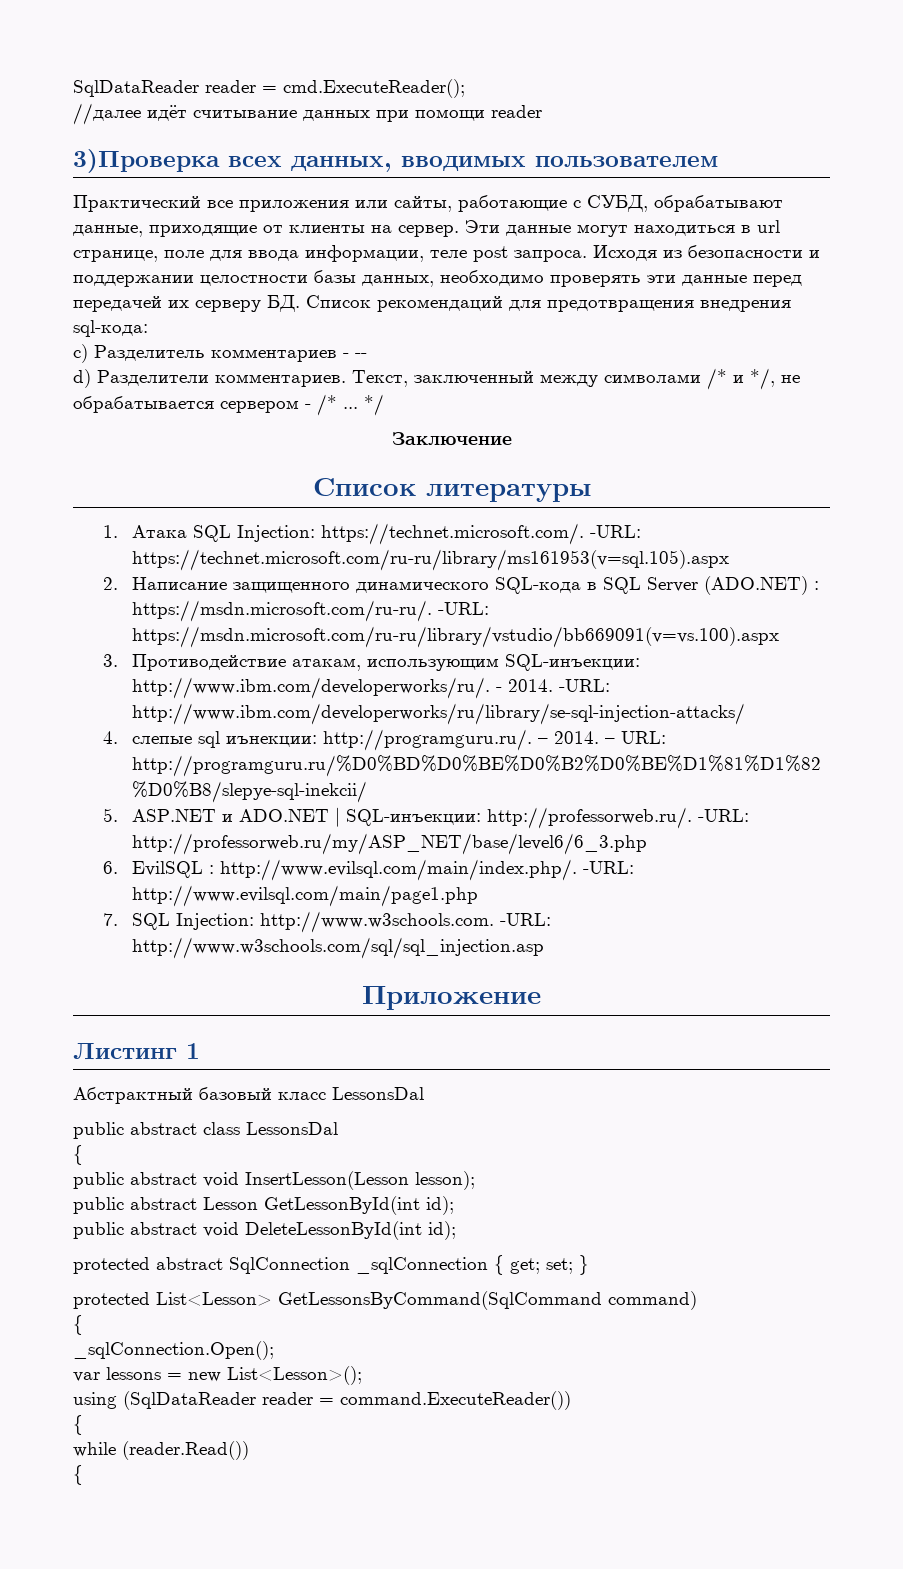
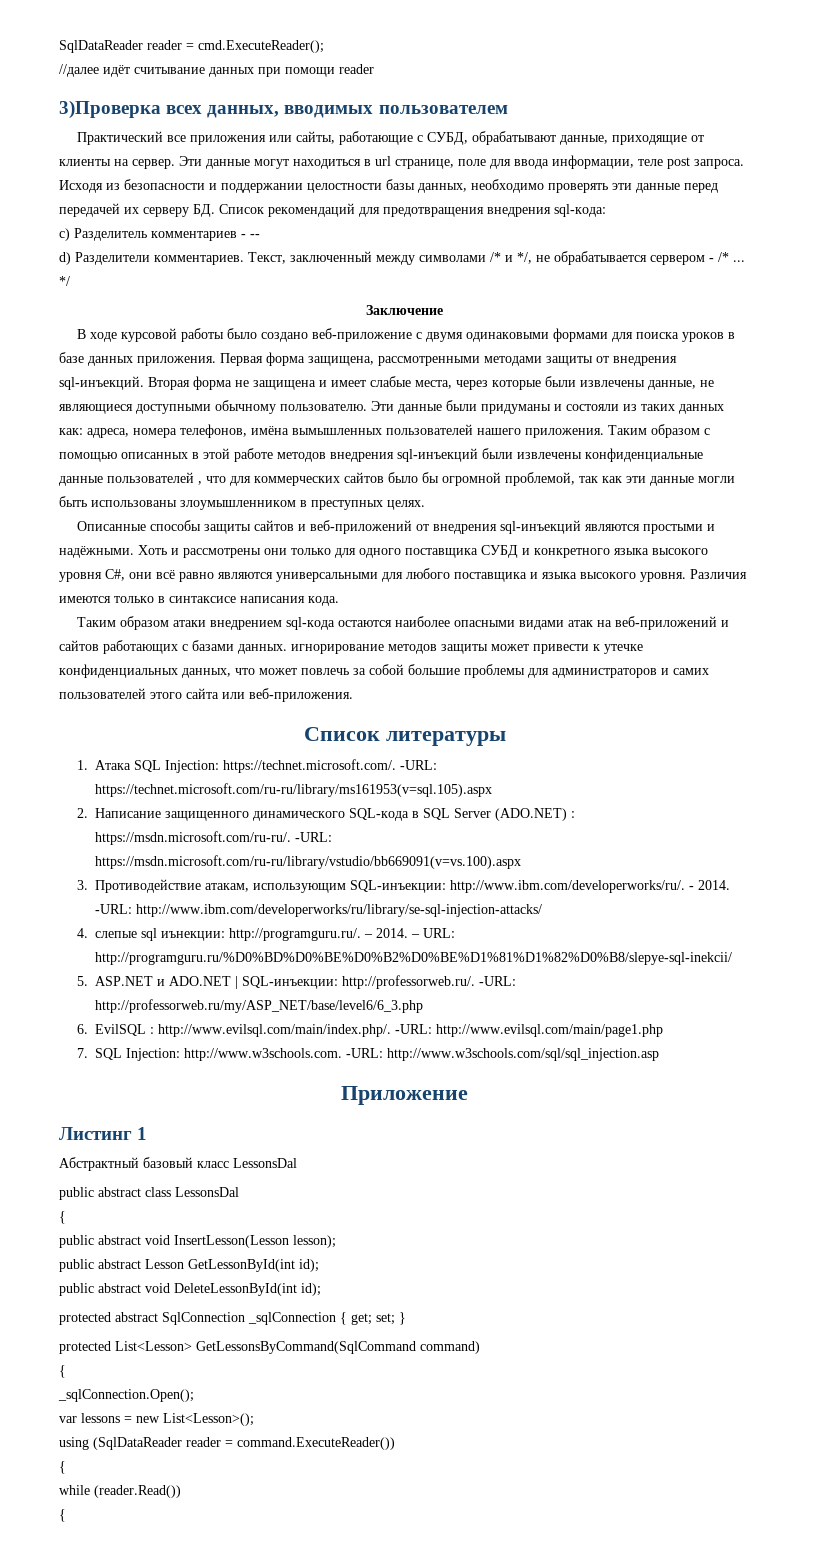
+ В ходе курсовой работы было создано веб-приложение с двумя одинаковыми формами для поиска уроков в базе данных приложения. Первая форма защищена, рассмотренными методами защиты от внедрения sql-инъекций. Вторая форма не защищена и имеет слабые места, через которые были извлечены данные, не являющиеся доступными обычному пользователю. Эти данные были придуманы и состояли из таких данных как: адреса, номера телефонов, имёна вымышленных пользователей нашего приложения. Таким образом с помощью описанных в этой работе методов внедрения sql-инъекций были извлечены конфиденциальные данные пользователей , что для коммерческих сайтов было бы огромной проблемой, так как эти данные могли быть использованы злоумышленником в преступных целях.
+ Описанные способы защиты сайтов и веб-приложений от внедрения sql-инъекций являются простыми и надёжными. Хоть и рассмотрены они только для одного поставщика СУБД и конкретного языка высокого уровня C#, они всё равно являются универсальными для любого поставщика и языка высокого уровня. Различия имеются только в синтаксисе написания кода.
+ Таким образом атаки внедрением sql-кода остаются наиболее опасными видами атак на веб-приложений и сайтов работающих с базами данных. игнорирование методов защиты может привести к утечке конфиденциальных данных, что может повлечь за собой большие проблемы для администраторов и самих пользователей этого сайта или веб-приложения.

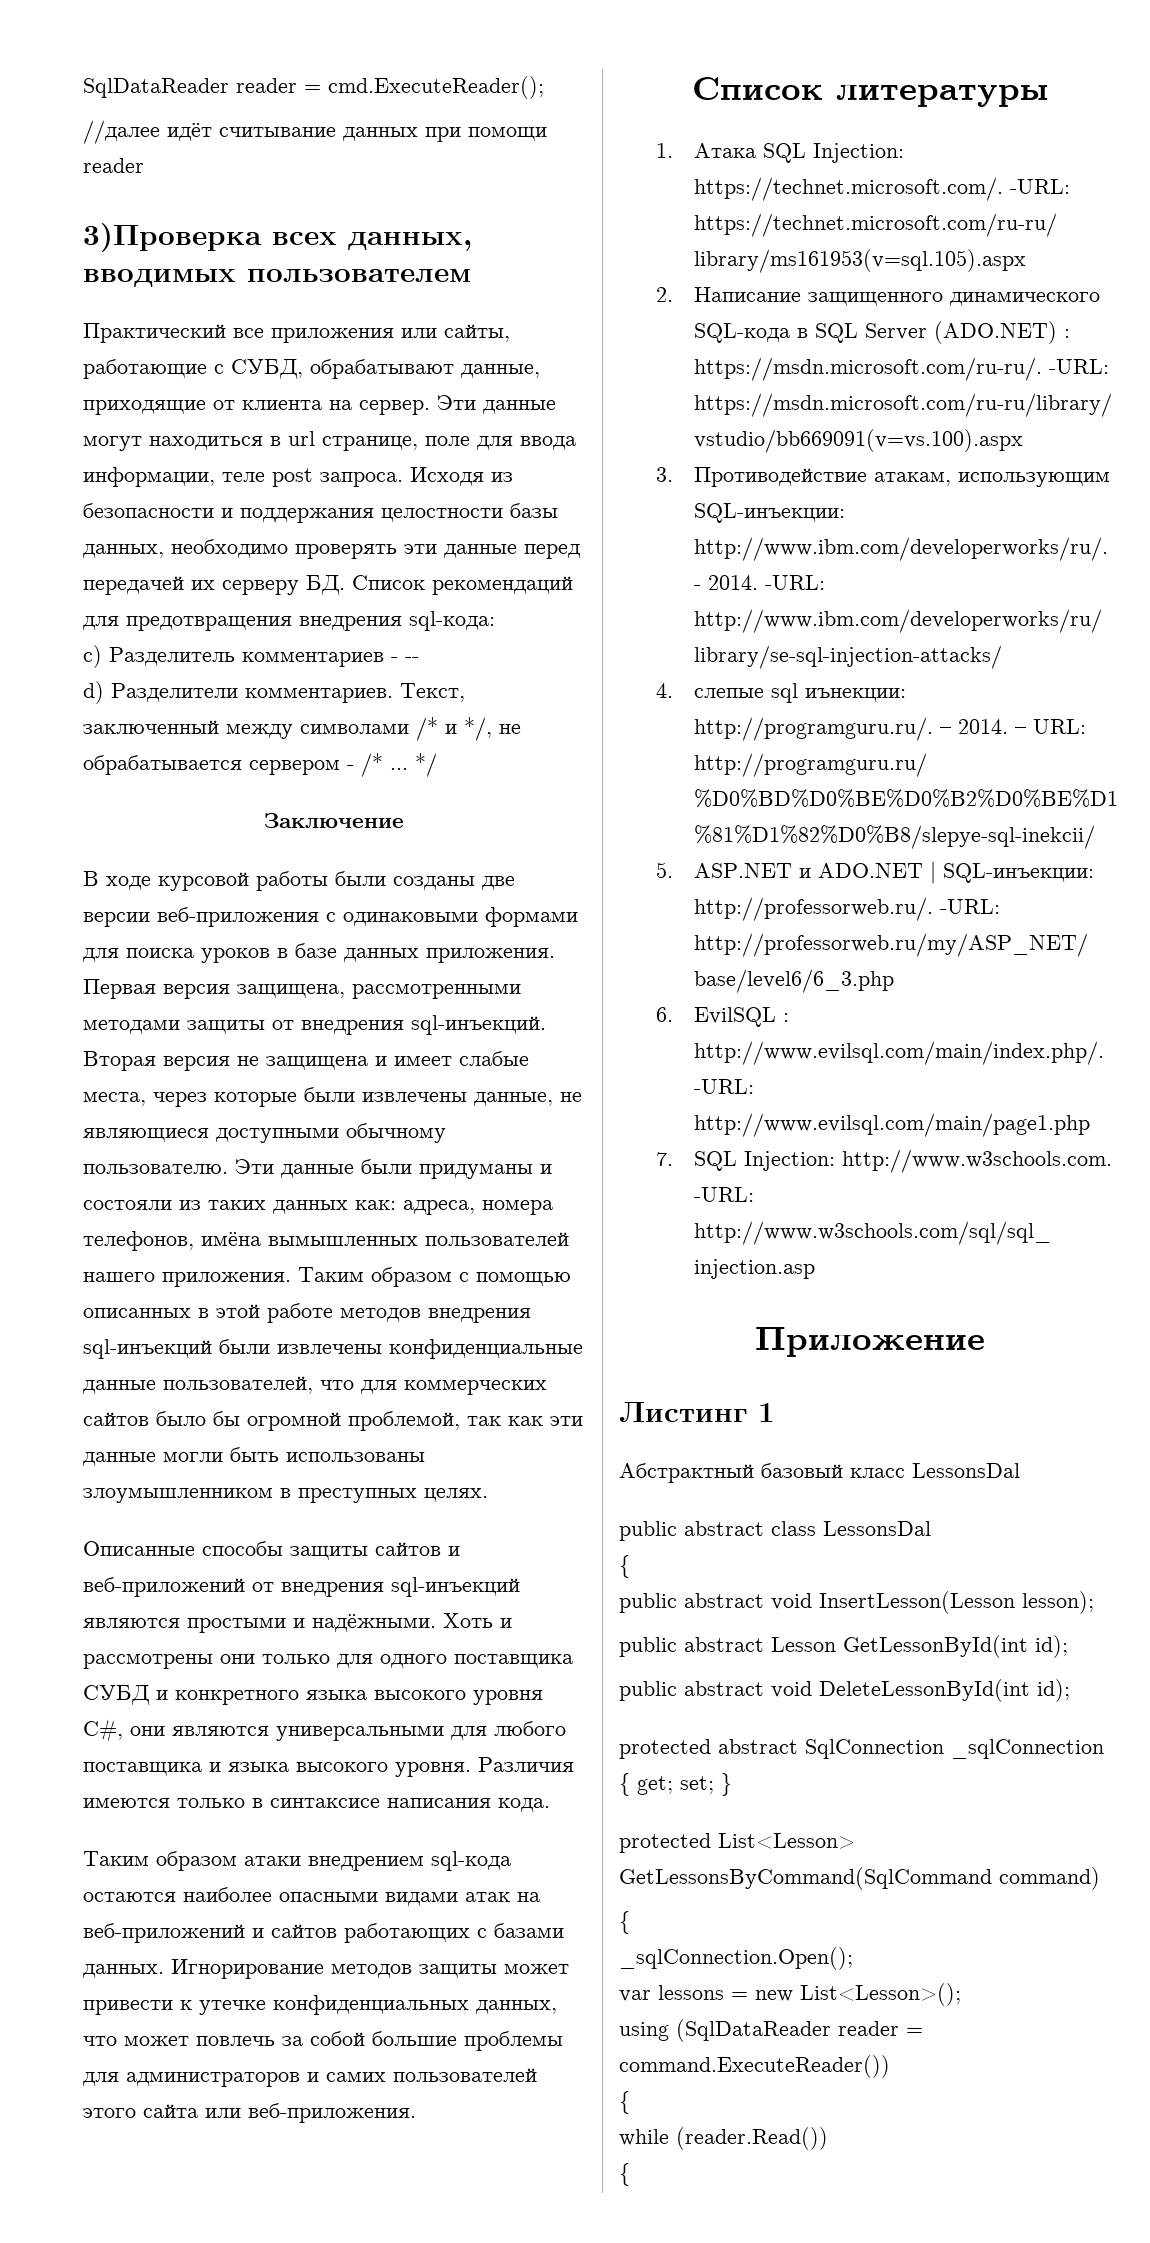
- Практический все приложения или сайты, работающие с СУБД, обрабатывают данные, приходящие от клиенты на сервер.
+ Практический все приложения или сайты, работающие с СУБД, обрабатывают данные, приходящие от клиента на сервер.
- Исходя из безопасности и поддержании целостности базы данных, необходимо проверять эти данные перед передачей их серверу БД. Список рекомендаций для предотвращения внедрения sql-кода:
+ Исходя из безопасности и поддержания целостности базы данных, необходимо проверять эти данные перед передачей их серверу БД. Список рекомендаций для предотвращения внедрения sql-кода:
- В ходе курсовой работы было создано веб-приложение с двумя одинаковыми формами для поиска уроков в базе данных приложения.
+ В ходе курсовой работы были созданы две версии веб-приложения с одинаковыми формами для поиска уроков в базе данных приложения.
- Первая форма защищена, рассмотренными методами защиты от внедрения sql-инъекций.
+ Первая версия защищена, рассмотренными методами защиты от внедрения sql-инъекций.
- Вторая форма не защищена и имеет слабые места, через которые были извлечены данные, не являющиеся доступными обычному пользователю.
+ Вторая версия не защищена и имеет слабые места, через которые были извлечены данные, не являющиеся доступными обычному пользователю.
- Таким образом с помощью описанных в этой работе методов внедрения sql-инъекций были извлечены конфиденциальные данные пользователей , что для коммерческих сайтов было бы огромной проблемой, так как эти данные могли быть использованы злоумышленником в преступных целях.
+ Таким образом с помощью описанных в этой работе методов внедрения sql-инъекций были извлечены конфиденциальные данные пользователей, что для коммерческих сайтов было бы огромной проблемой, так как эти данные могли быть использованы злоумышленником в преступных целях.
- Хоть и рассмотрены они только для одного поставщика СУБД и конкретного языка высокого уровня C#, они всё равно являются универсальными для любого поставщика и языка высокого уровня.
+ Хоть и рассмотрены они только для одного поставщика СУБД и конкретного языка высокого уровня C#, они являются универсальными для любого поставщика и языка высокого уровня.
- Таким образом атаки внедрением sql-кода остаются наиболее опасными видами атак на веб-приложений и сайтов работающих с базами данных. игнорирование методов защиты может привести к утечке конфиденциальных данных, что может повлечь за собой большие проблемы для администраторов и самих пользователей этого сайта или веб-приложения.
+ Таким образом атаки внедрением sql-кода остаются наиболее опасными видами атак на веб-приложений и сайтов работающих с базами данных. Игнорирование методов защиты может привести к утечке конфиденциальных данных, что может повлечь за собой большие проблемы для администраторов и самих пользователей этого сайта или веб-приложения.

